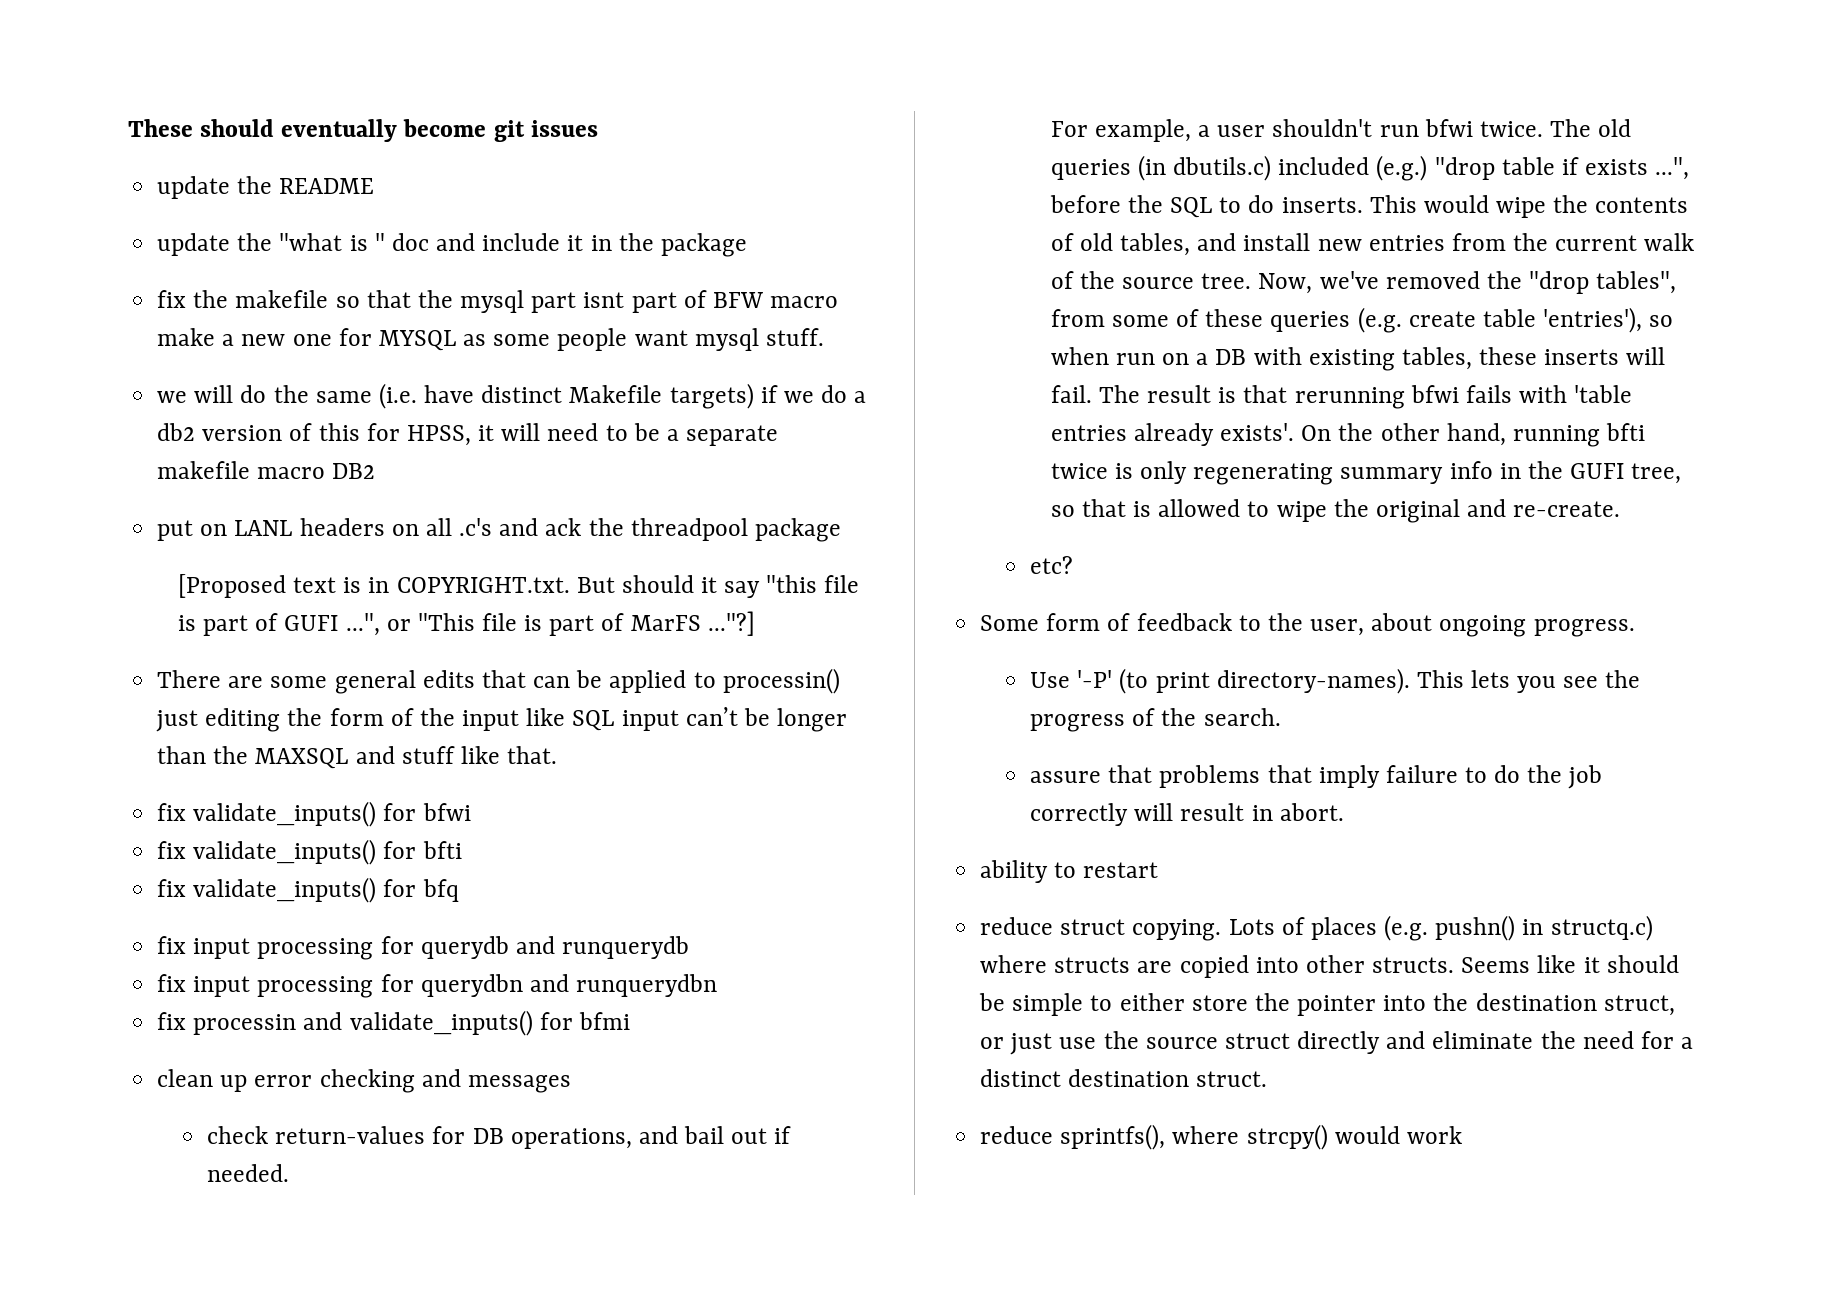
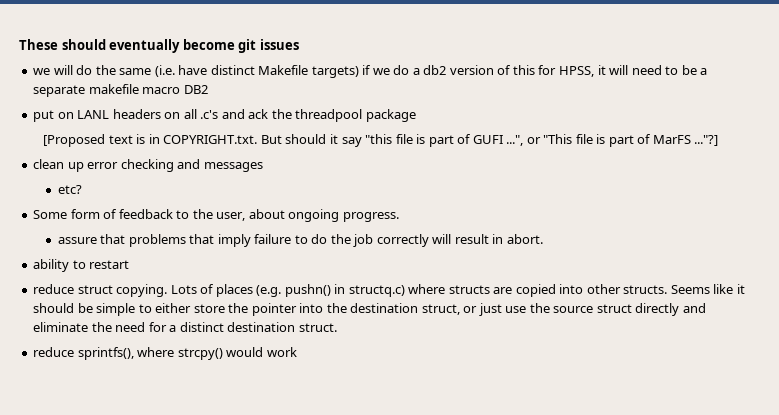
- update the README
- update the "what is " doc and include it in the package
- fix the makefile so that the mysql part isnt part of BFW macro make a new one for MYSQL as some people want mysql stuff.
- There are some general edits that can be applied to processin() just editing the form of the input like SQL input can’t be longer than the MAXSQL and stuff like that.
- fix validate_inputs() for bfwi
- fix validate_inputs() for bfti
- fix validate_inputs() for bfq
- fix input processing for querydb and runquerydb
- fix input processing for querydbn and runquerydbn
- fix processin and validate_inputs() for bfmi
- check return-values for DB operations, and bail out if needed.
- For example, a user shouldn't run bfwi twice. The old queries (in dbutils.c) included (e.g.) "drop table if exists ...", before the SQL to do inserts. This would wipe the contents of old tables, and install new entries from the current walk of the source tree. Now, we've removed the "drop tables", from some of these queries (e.g. create table 'entries'), so when run on a DB with existing tables, these inserts will fail. The result is that rerunning bfwi fails with 'table entries already exists'. On the other hand, running bfti twice is only regenerating summary info in the GUFI tree, so that is allowed to wipe the original and re-create.
- Use '-P' (to print directory-names). This lets you see the progress of the search.

